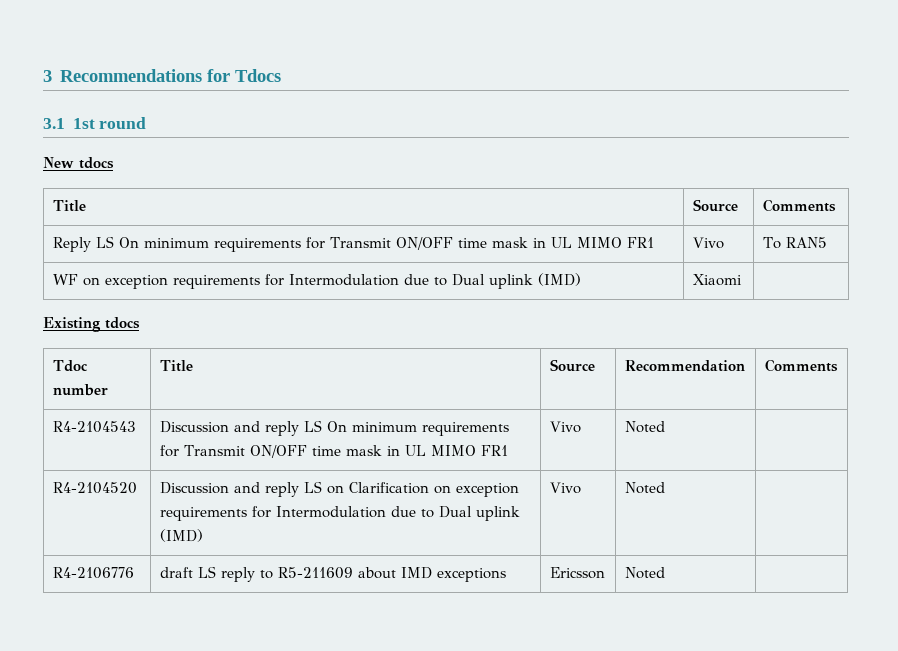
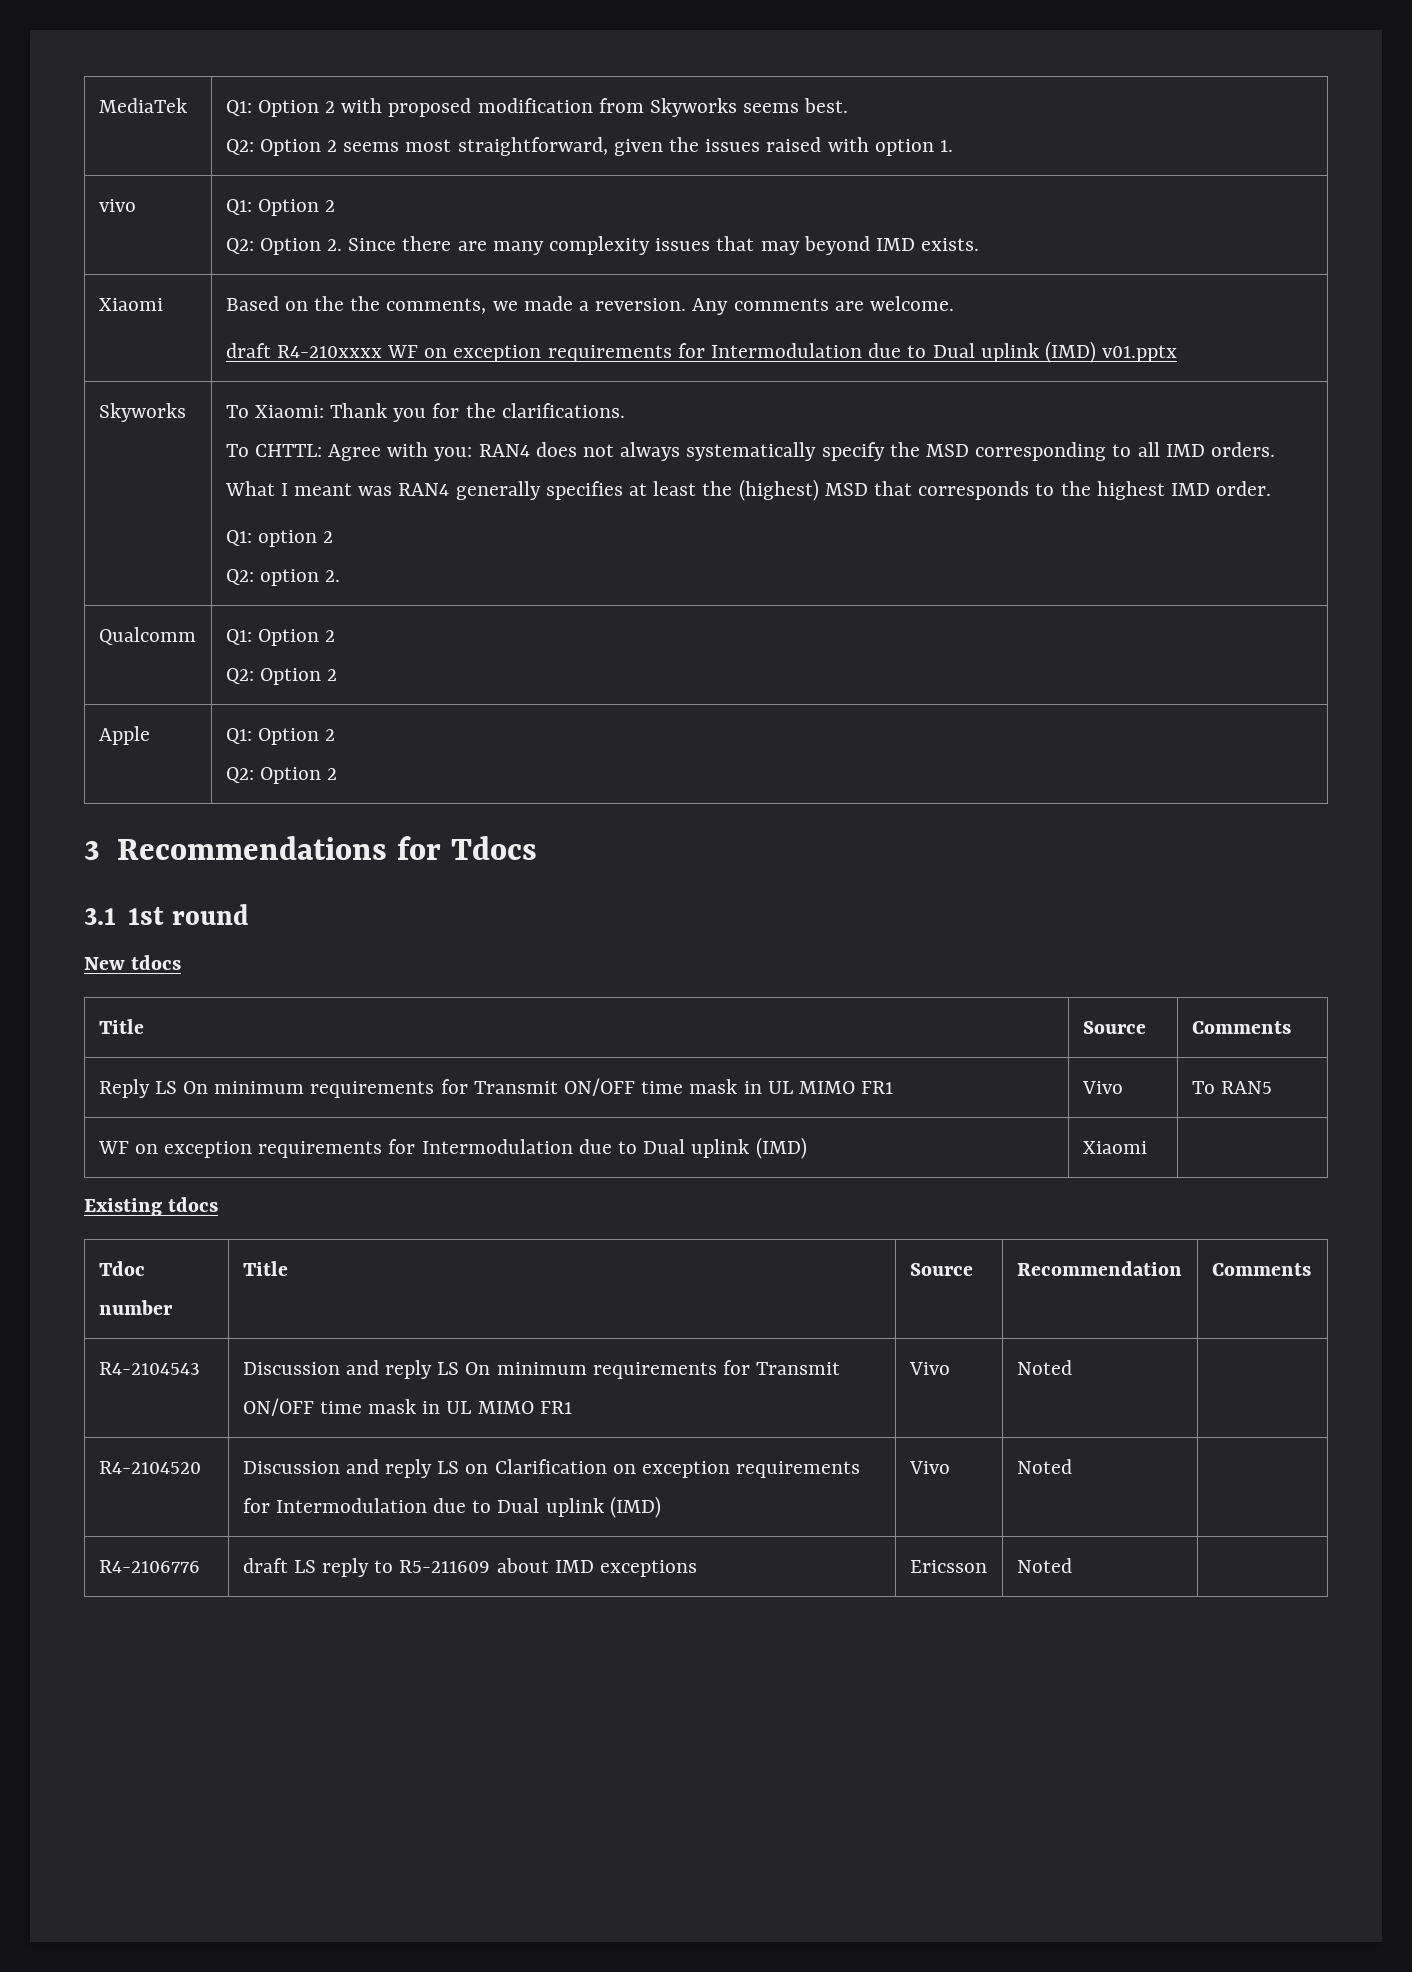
+ MediaTek | Q1: Option 2 with proposed modification from Skyworks seems best.
+ Q2: Option 2 seems most straightforward, given the issues raised with option 1.
+ vivo | Q1: Option 2
+ Q2: Option 2. Since there are many complexity issues that may beyond IMD exists.
+ Xiaomi | Based on the the comments, we made a reversion. Any comments are welcome.
+ draft R4-210xxxx WF on exception requirements for Intermodulation due to Dual uplink (IMD) v01.pptx
+ Skyworks | To Xiaomi: Thank you for the clarifications.
+ To CHTTL: Agree with you: RAN4 does not always systematically specify the MSD corresponding to all IMD orders. What I meant was RAN4 generally specifies at least the (highest) MSD that corresponds to the highest IMD order.
+ Q1: option 2
+ Q2: option 2.
+ Qualcomm | Q1: Option 2
+ Q2: Option 2
+ Apple | Q1: Option 2
+ Q2: Option 2

